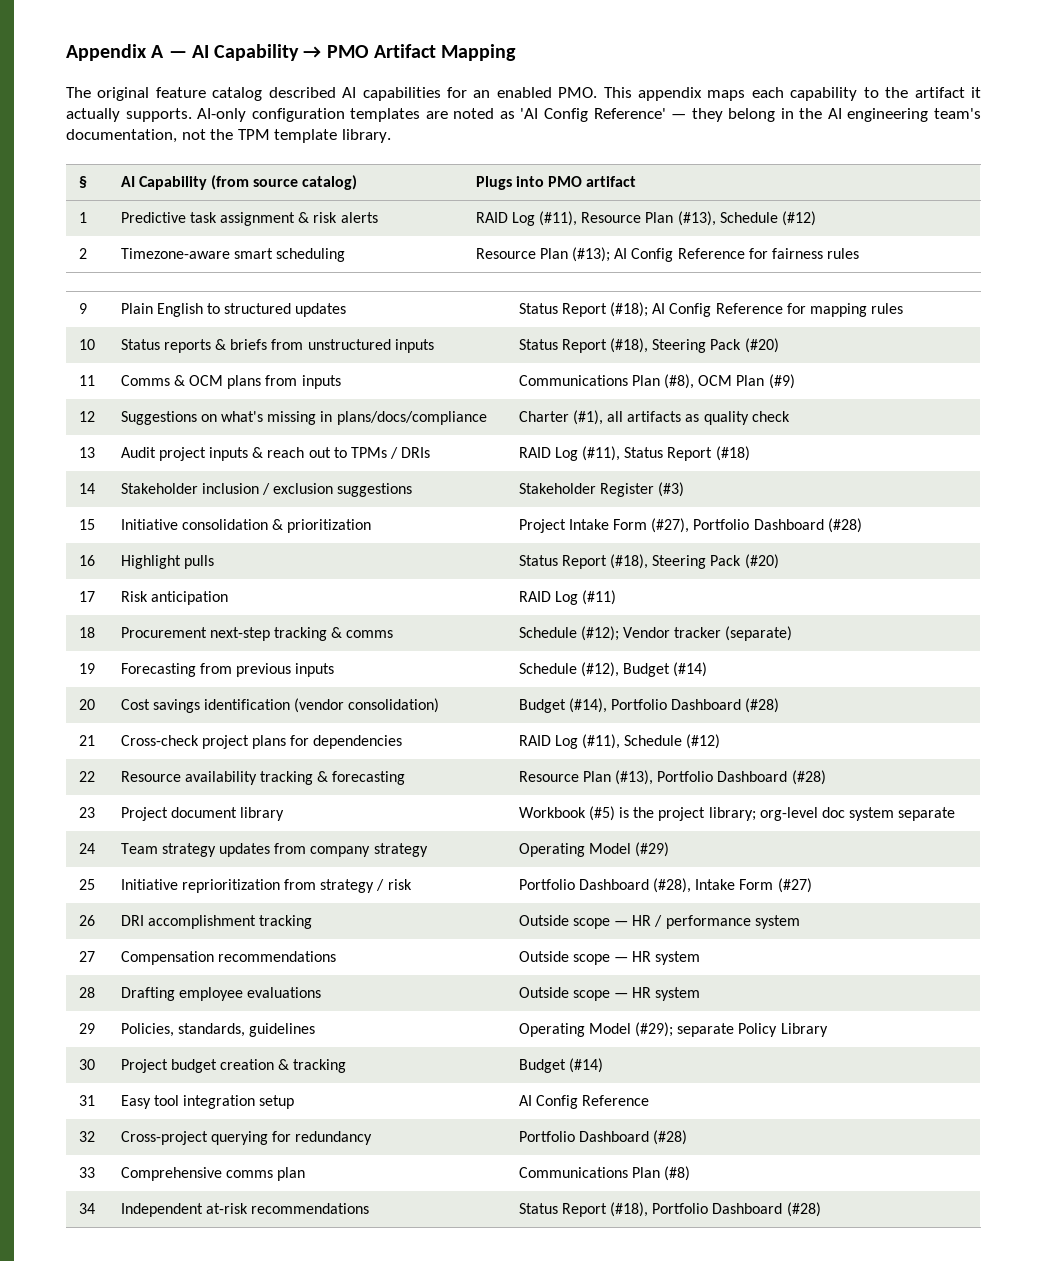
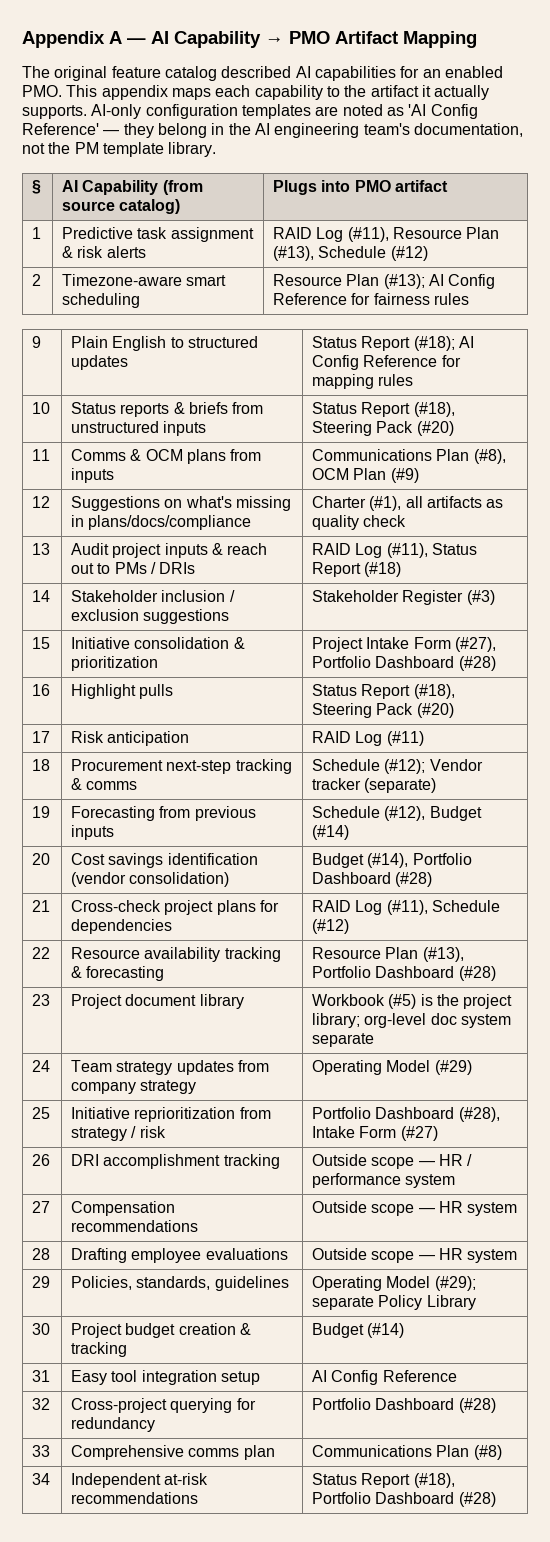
- AI-only configuration templates are noted as 'AI Config Reference' — they belong in the AI engineering team's documentation, not the TPM template library.
+ AI-only configuration templates are noted as 'AI Config Reference' — they belong in the AI engineering team's documentation, not the PM template library.
- 13 | Audit project inputs & reach out to TPMs / DRIs | RAID Log (#11), Status Report (#18)
+ 13 | Audit project inputs & reach out to PMs / DRIs | RAID Log (#11), Status Report (#18)

